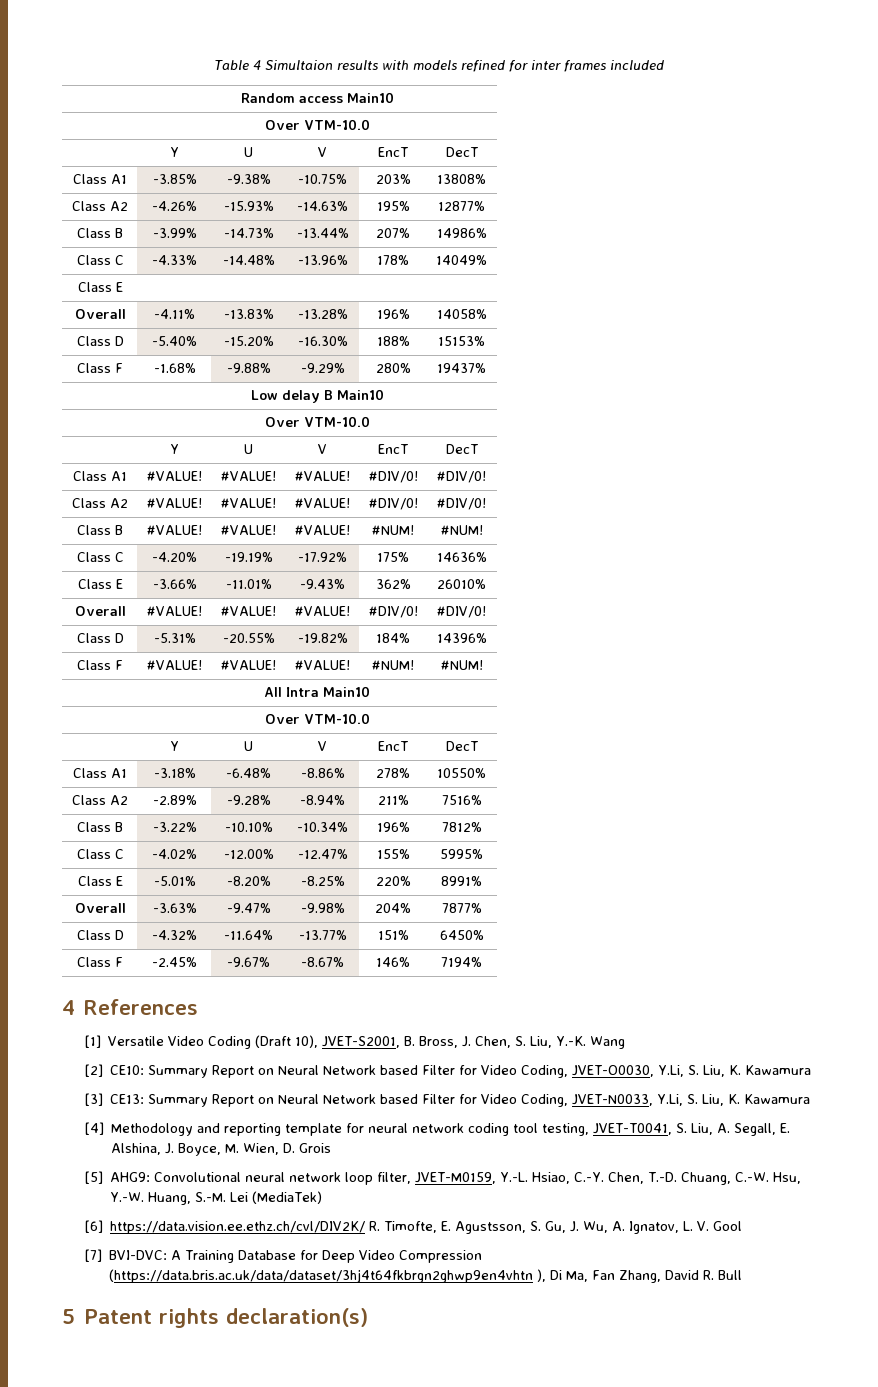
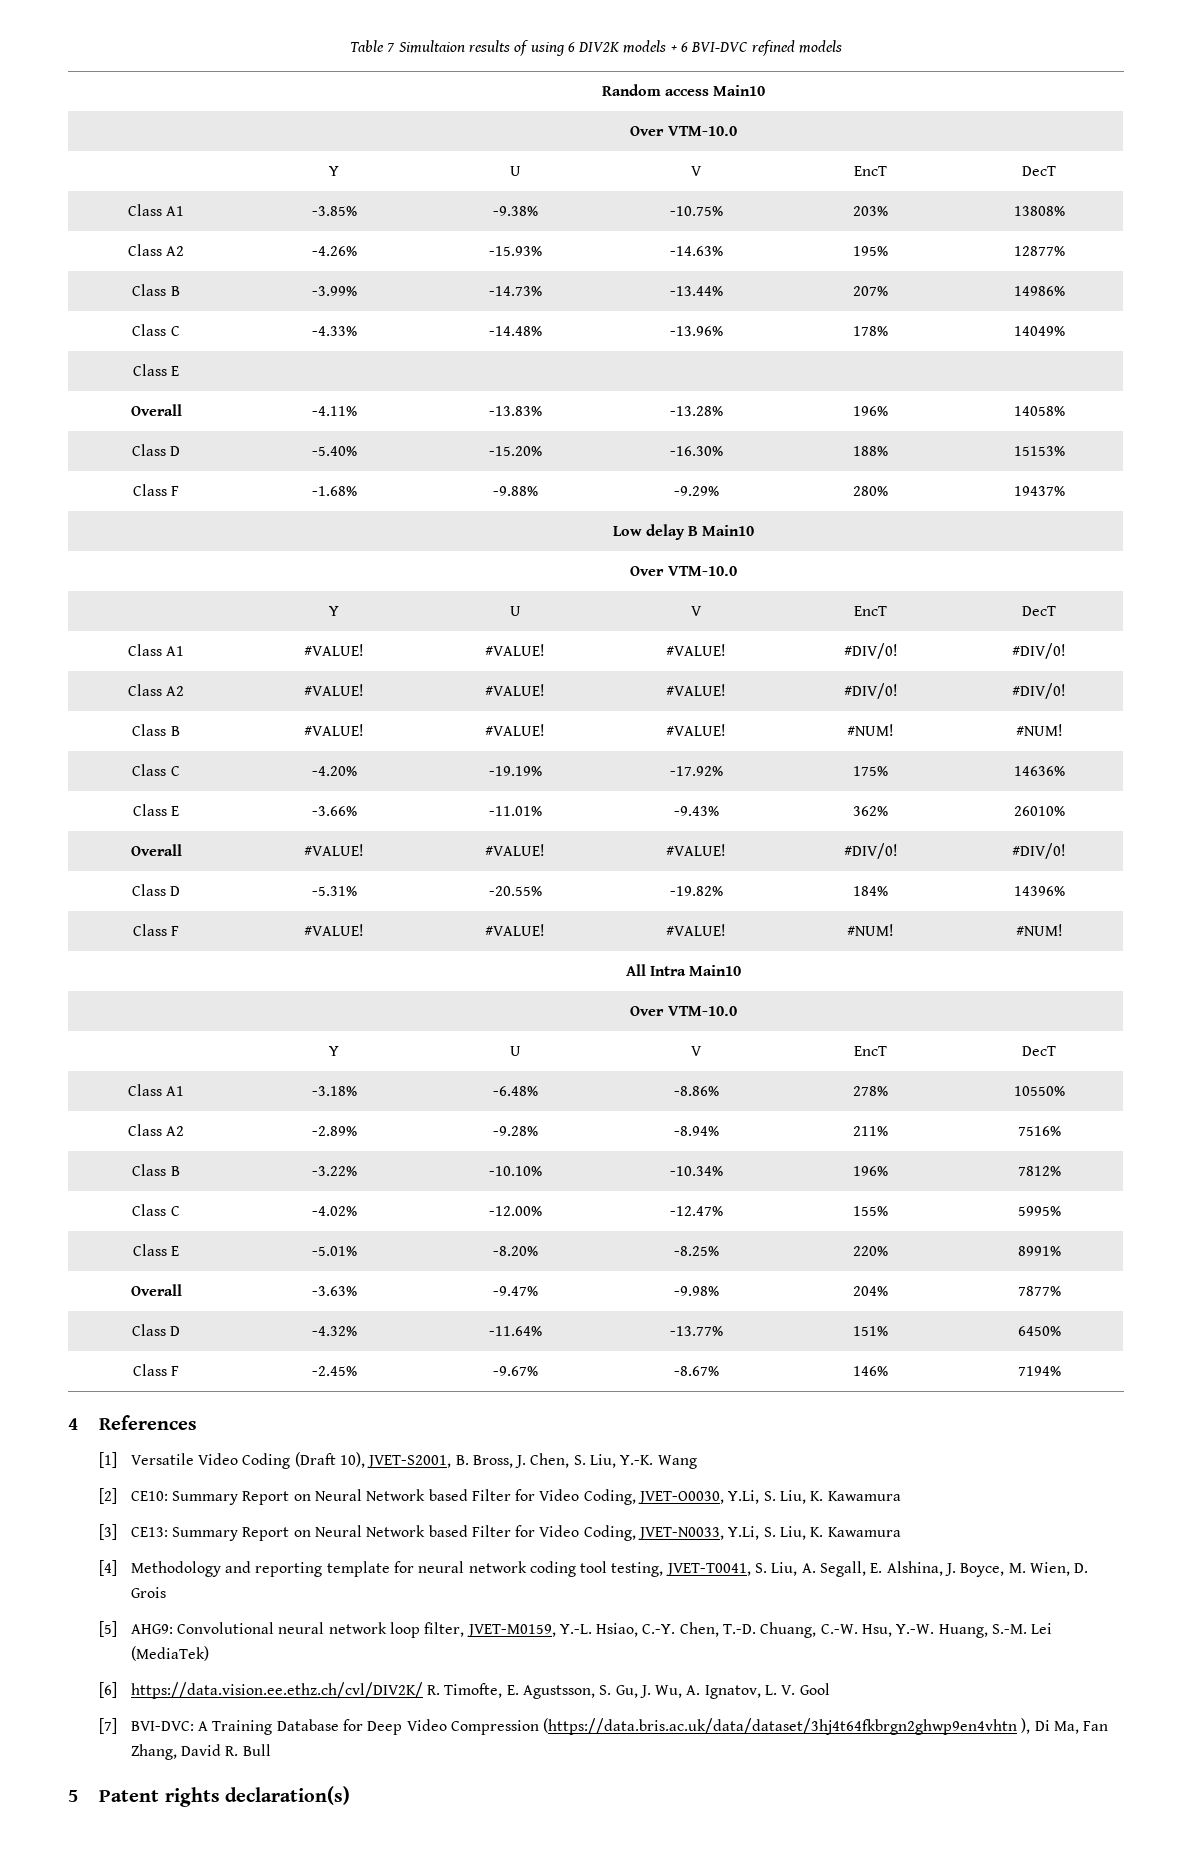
- Table 4 Simultaion results with models refined for inter frames included
+ Table 7 Simultaion results of using 6 DIV2K models + 6 BVI-DVC refined models

